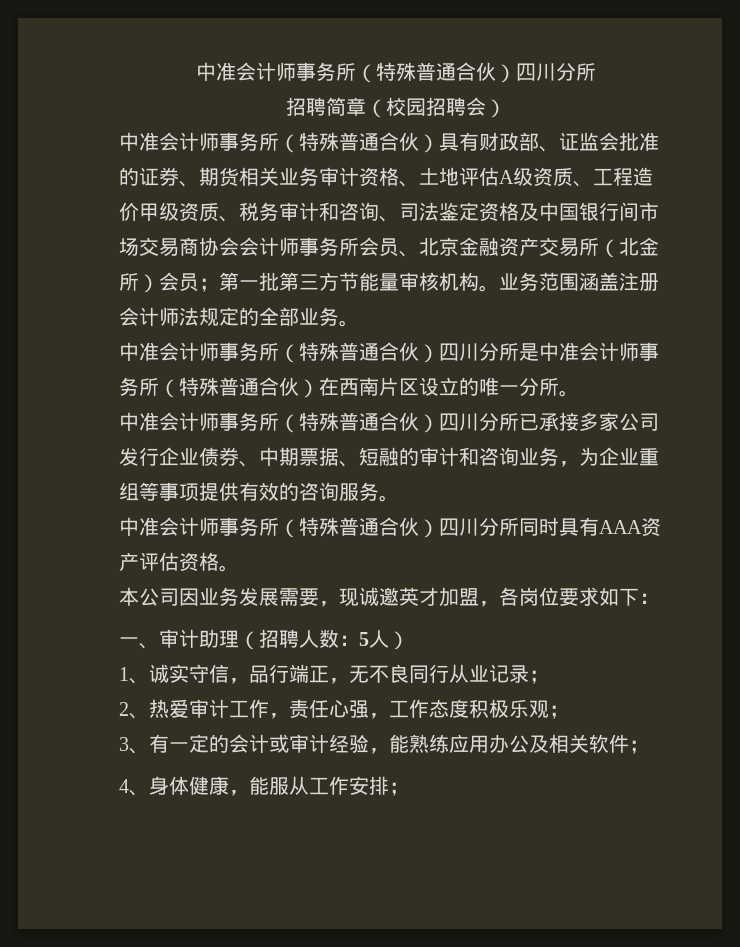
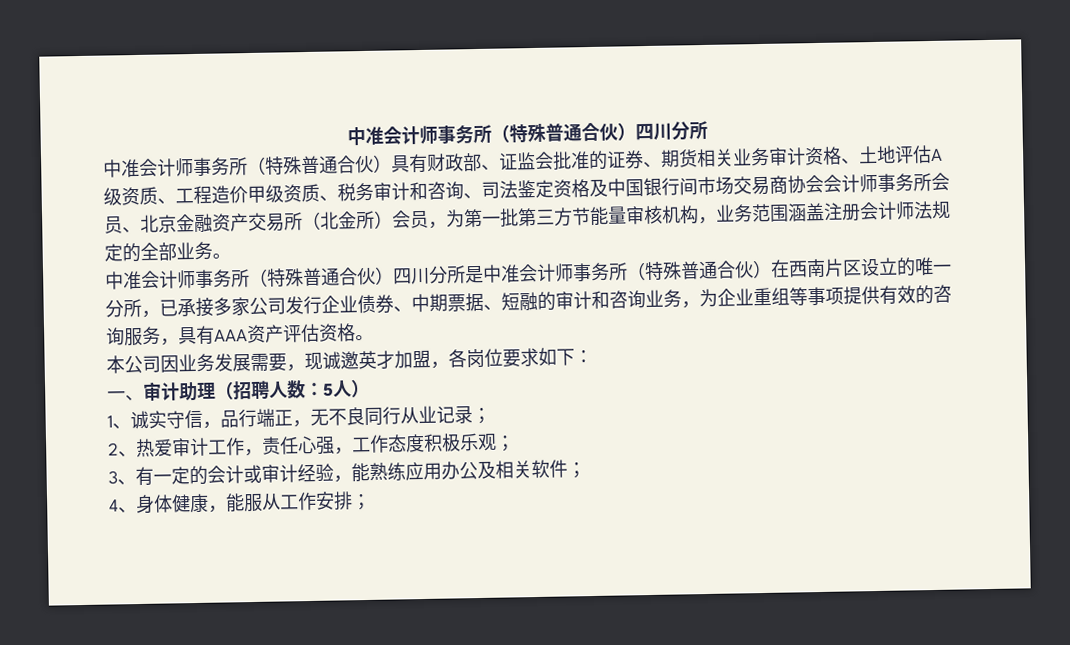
- 招聘简章（校园招聘会）
- 中准会计师事务所（特殊普通合伙）具有财政部、证监会批准的证券、期货相关业务审计资格、土地评估A级资质、工程造价甲级资质、税务审计和咨询、司法鉴定资格及中国银行间市场交易商协会会计师事务所会员、北京金融资产交易所（北金所）会员；第一批第三方节能量审核机构。业务范围涵盖注册会计师法规定的全部业务。
+ 中准会计师事务所（特殊普通合伙）具有财政部、证监会批准的证券、期货相关业务审计资格、土地评估A级资质、工程造价甲级资质、税务审计和咨询、司法鉴定资格及中国银行间市场交易商协会会计师事务所会员、北京金融资产交易所（北金所）会员，为第一批第三方节能量审核机构，业务范围涵盖注册会计师法规定的全部业务。
- 中准会计师事务所（特殊普通合伙）四川分所是中准会计师事务所（特殊普通合伙）在西南片区设立的唯一分所。
- 中准会计师事务所（特殊普通合伙）四川分所已承接多家公司发行企业债券、中期票据、短融的审计和咨询业务，为企业重组等事项提供有效的咨询服务。
- 中准会计师事务所（特殊普通合伙）四川分所同时具有AAA资产评估资格。
+ 中准会计师事务所（特殊普通合伙）四川分所是中准会计师事务所（特殊普通合伙）在西南片区设立的唯一分所，已承接多家公司发行企业债券、中期票据、短融的审计和咨询业务，为企业重组等事项提供有效的咨询服务，具有AAA资产评估资格。

